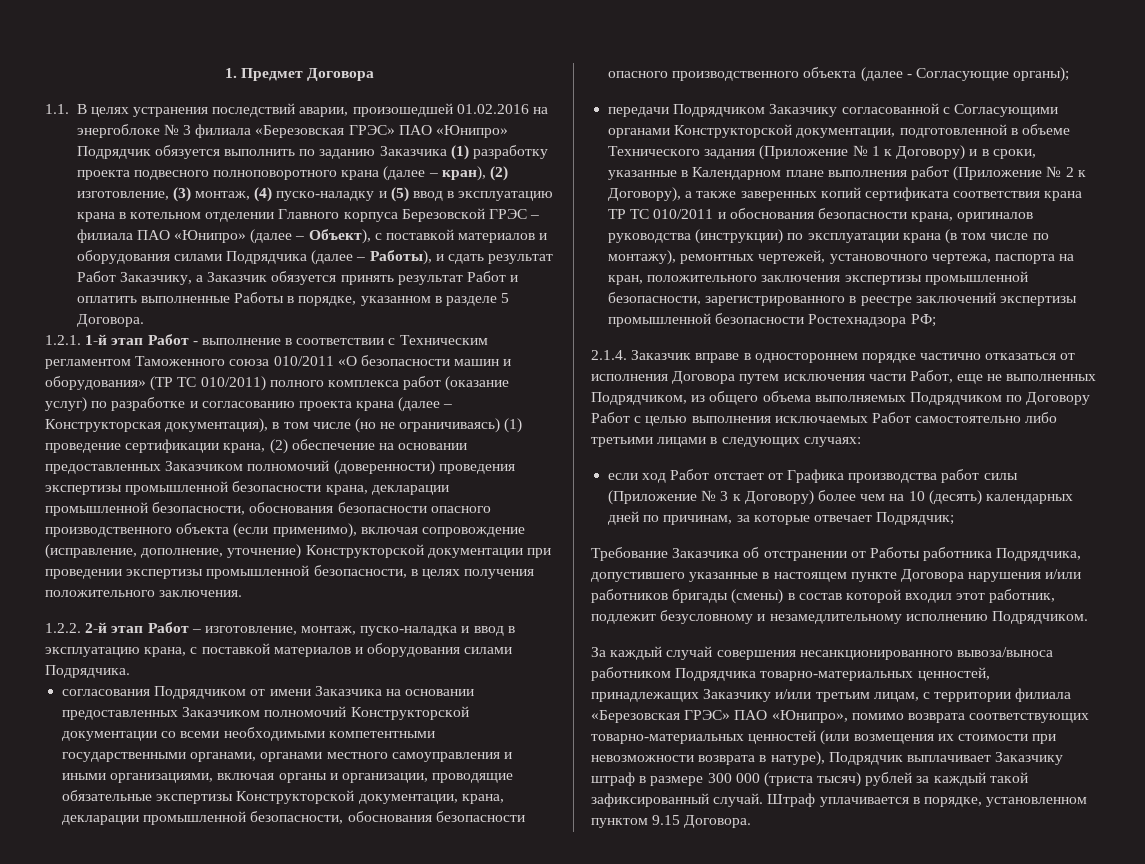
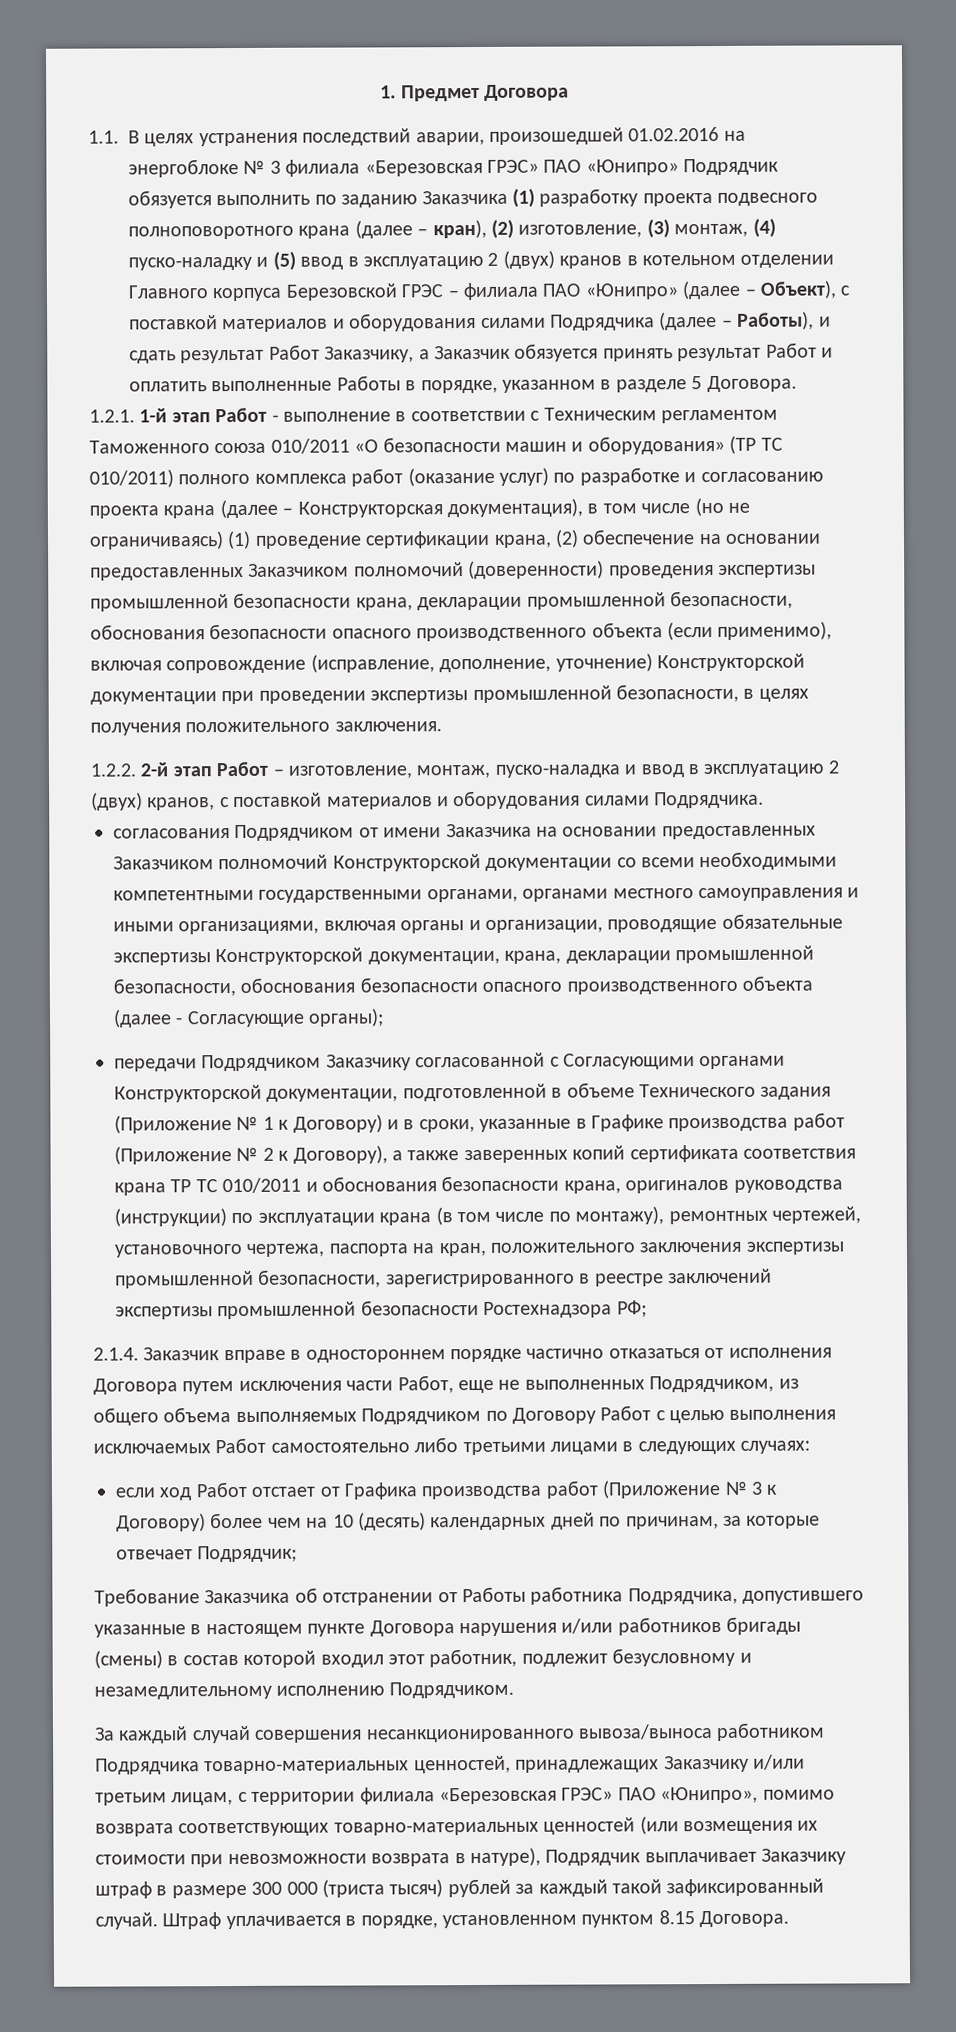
- 1.1. В целях устранения последствий аварии, произошедшей 01.02.2016 на энергоблоке № 3 филиала «Березовская ГРЭС» ПАО «Юнипро» Подрядчик обязуется выполнить по заданию Заказчика (1) разработку проекта подвесного полноповоротного крана (далее – кран), (2) изготовление, (3) монтаж, (4) пуско-наладку и (5) ввод в эксплуатацию крана в котельном отделении Главного корпуса Березовской ГРЭС – филиала ПАО «Юнипро» (далее – Объект), с поставкой материалов и оборудования силами Подрядчика (далее – Работы), и сдать результат Работ Заказчику, а Заказчик обязуется принять результат Работ и оплатить выполненные Работы в порядке, указанном в разделе 5 Договора.
+ 1.1. В целях устранения последствий аварии, произошедшей 01.02.2016 на энергоблоке № 3 филиала «Березовская ГРЭС» ПАО «Юнипро» Подрядчик обязуется выполнить по заданию Заказчика (1) разработку проекта подвесного полноповоротного крана (далее – кран), (2) изготовление, (3) монтаж, (4) пуско-наладку и (5) ввод в эксплуатацию 2 (двух) кранов в котельном отделении Главного корпуса Березовской ГРЭС – филиала ПАО «Юнипро» (далее – Объект), с поставкой материалов и оборудования силами Подрядчика (далее – Работы), и сдать результат Работ Заказчику, а Заказчик обязуется принять результат Работ и оплатить выполненные Работы в порядке, указанном в разделе 5 Договора.
- 1.2.2. 2-й этап Работ – изготовление, монтаж, пуско-наладка и ввод в эксплуатацию крана, с поставкой материалов и оборудования силами Подрядчика.
+ 1.2.2. 2-й этап Работ – изготовление, монтаж, пуско-наладка и ввод в эксплуатацию 2 (двух) кранов, с поставкой материалов и оборудования силами Подрядчика.
- передачи Подрядчиком Заказчику согласованной с Согласующими органами Конструкторской документации, подготовленной в объеме Технического задания (Приложение № 1 к Договору) и в сроки, указанные в Календарном плане выполнения работ (Приложение № 2 к Договору), а также заверенных копий сертификата соответствия крана ТР ТС 010/2011 и обоснования безопасности крана, оригиналов руководства (инструкции) по эксплуатации крана (в том числе по монтажу), ремонтных чертежей, установочного чертежа, паспорта на кран, положительного заключения экспертизы промышленной безопасности, зарегистрированного в реестре заключений экспертизы промышленной безопасности Ростехнадзора РФ;
+ передачи Подрядчиком Заказчику согласованной с Согласующими органами Конструкторской документации, подготовленной в объеме Технического задания (Приложение № 1 к Договору) и в сроки, указанные в Графике производства работ (Приложение № 2 к Договору), а также заверенных копий сертификата соответствия крана ТР ТС 010/2011 и обоснования безопасности крана, оригиналов руководства (инструкции) по эксплуатации крана (в том числе по монтажу), ремонтных чертежей, установочного чертежа, паспорта на кран, положительного заключения экспертизы промышленной безопасности, зарегистрированного в реестре заключений экспертизы промышленной безопасности Ростехнадзора РФ;
- если ход Работ отстает от Графика производства работ силы (Приложение № 3 к Договору) более чем на 10 (десять) календарных дней по причинам, за которые отвечает Подрядчик;
+ если ход Работ отстает от Графика производства работ (Приложение № 3 к Договору) более чем на 10 (десять) календарных дней по причинам, за которые отвечает Подрядчик;
- Штраф уплачивается в порядке, установленном пунктом 9.15 Договора.
+ Штраф уплачивается в порядке, установленном пунктом 8.15 Договора.

